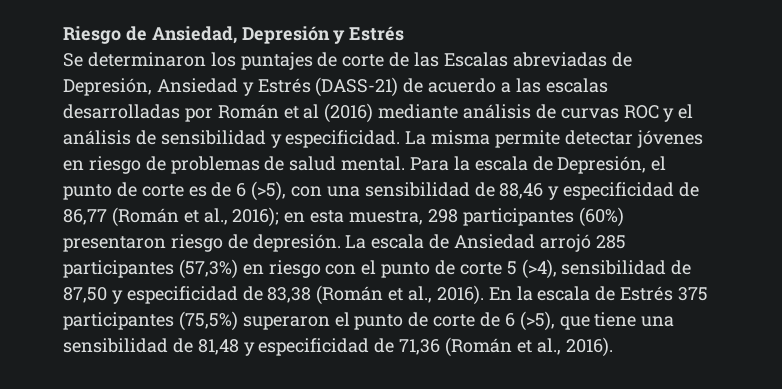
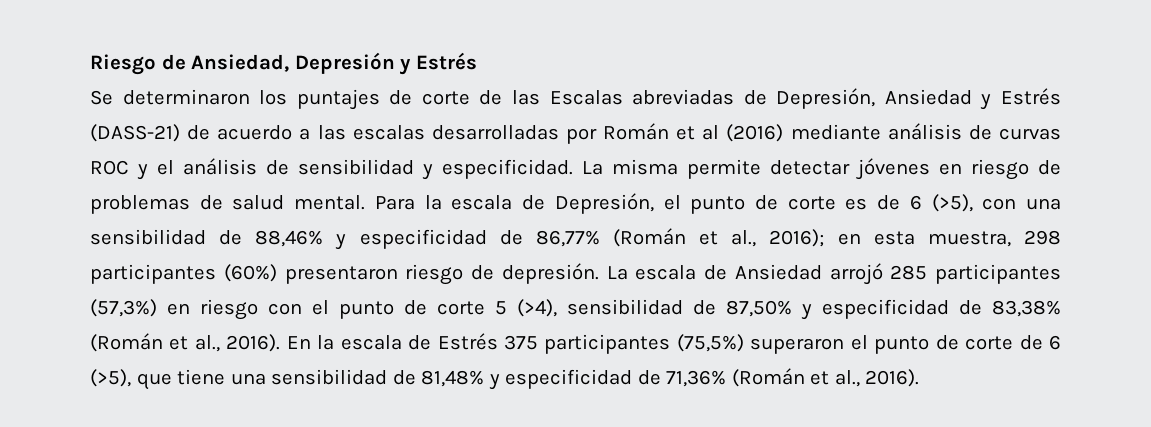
- Para la escala de Depresión, el punto de corte es de 6 (>5), con una sensibilidad de 88,46 y especificidad de 86,77 (Román et al., 2016); en esta muestra, 298 participantes (60%) presentaron riesgo de depresión.
+ Para la escala de Depresión, el punto de corte es de 6 (>5), con una sensibilidad de 88,46% y especificidad de 86,77% (Román et al., 2016); en esta muestra, 298 participantes (60%) presentaron riesgo de depresión.
- La escala de Ansiedad arrojó 285 participantes (57,3%) en riesgo con el punto de corte 5 (>4), sensibilidad de 87,50 y especificidad de 83,38 (Román et al., 2016).
+ La escala de Ansiedad arrojó 285 participantes (57,3%) en riesgo con el punto de corte 5 (>4), sensibilidad de 87,50% y especificidad de 83,38% (Román et al., 2016).
- En la escala de Estrés 375 participantes (75,5%) superaron el punto de corte de 6 (>5), que tiene una sensibilidad de 81,48 y especificidad de 71,36 (Román et al., 2016).
+ En la escala de Estrés 375 participantes (75,5%) superaron el punto de corte de 6 (>5), que tiene una sensibilidad de 81,48% y especificidad de 71,36% (Román et al., 2016).

